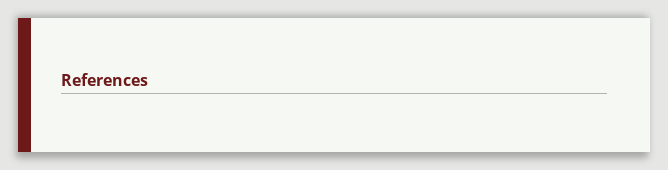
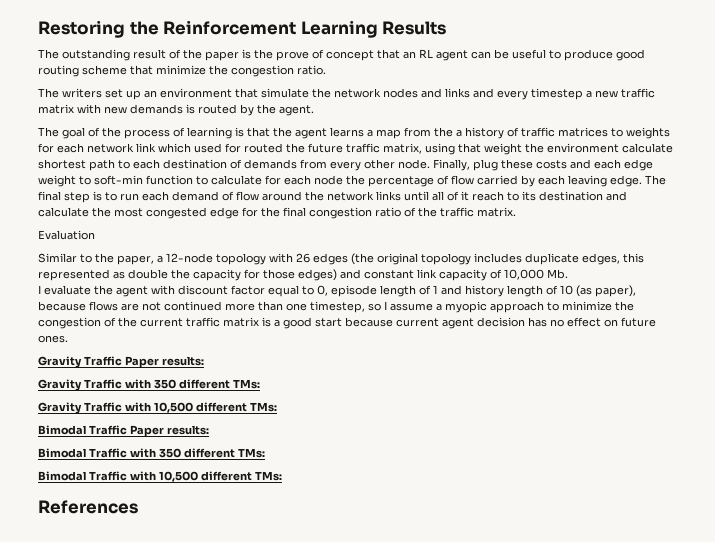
+ Restoring the Reinforcement Learning Results
+ The outstanding result of the paper is the prove of concept that an RL agent can be useful to produce good routing scheme that minimize the congestion ratio.
+ The writers set up an environment that simulate the network nodes and links and every timestep a new traffic matrix with new demands is routed by the agent.
+ The goal of the process of learning is that the agent learns a map from the a history of traffic matrices to weights for each network link which used for routed the future traffic matrix, using that weight the environment calculate shortest path to each destination of demands from every other node. Finally, plug these costs and each edge weight to soft-min function to calculate for each node the percentage of flow carried by each leaving edge. The final step is to run each demand of flow around the network links until all of it reach to its destination and calculate the most congested edge for the final congestion ratio of the traffic matrix.
+ Evaluation
+ Similar to the paper, a 12-node topology with 26 edges (the original topology includes duplicate edges, this represented as double the capacity for those edges) and constant link capacity of 10,000 Mb.
+ I evaluate the agent with discount factor equal to 0, episode length of 1 and history length of 10 (as paper), because flows are not continued more than one timestep, so I assume a myopic approach to minimize the congestion of the current traffic matrix is a good start because current agent decision has no effect on future ones.
+ Gravity Traffic Paper results:
+ Gravity Traffic with 350 different TMs:
+ Gravity Traffic with 10,500 different TMs:
+ Bimodal Traffic Paper results:
+ Bimodal Traffic with 350 different TMs:
+ Bimodal Traffic with 10,500 different TMs:

